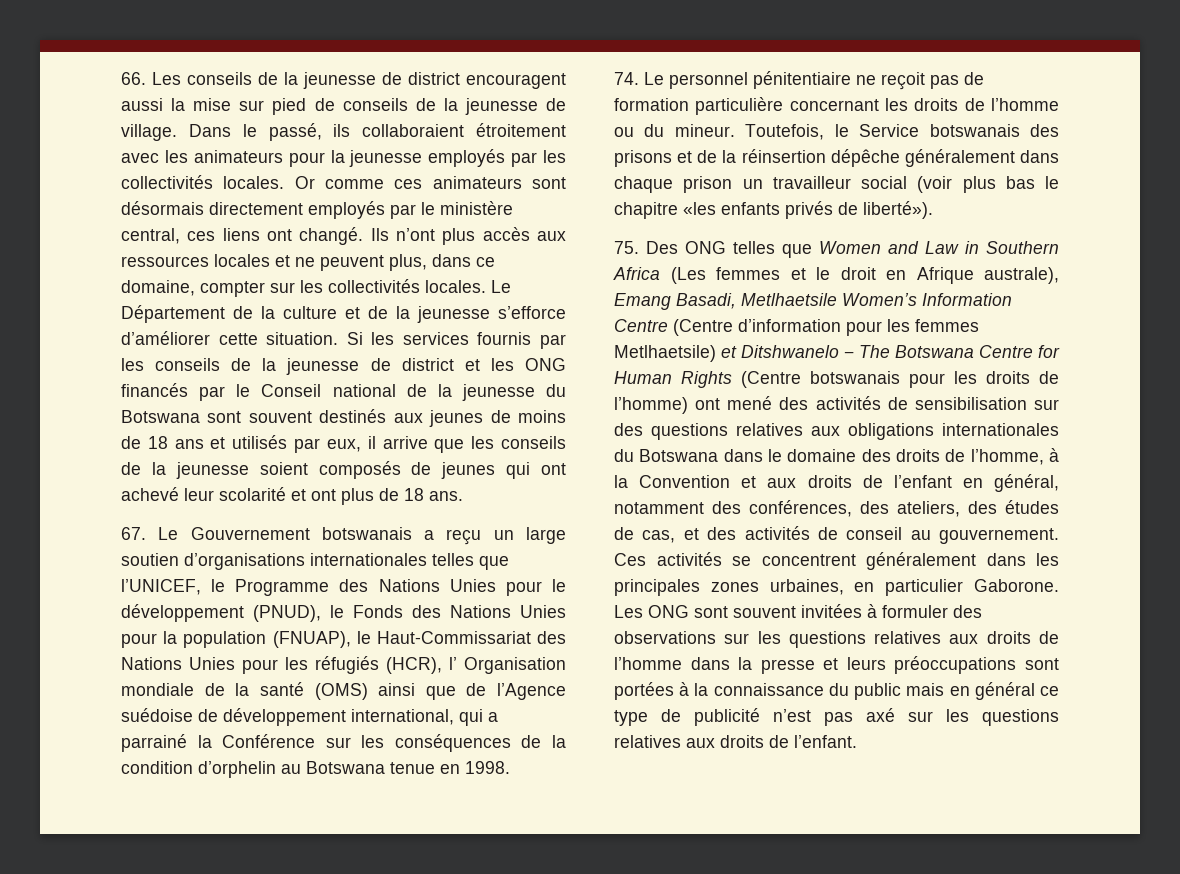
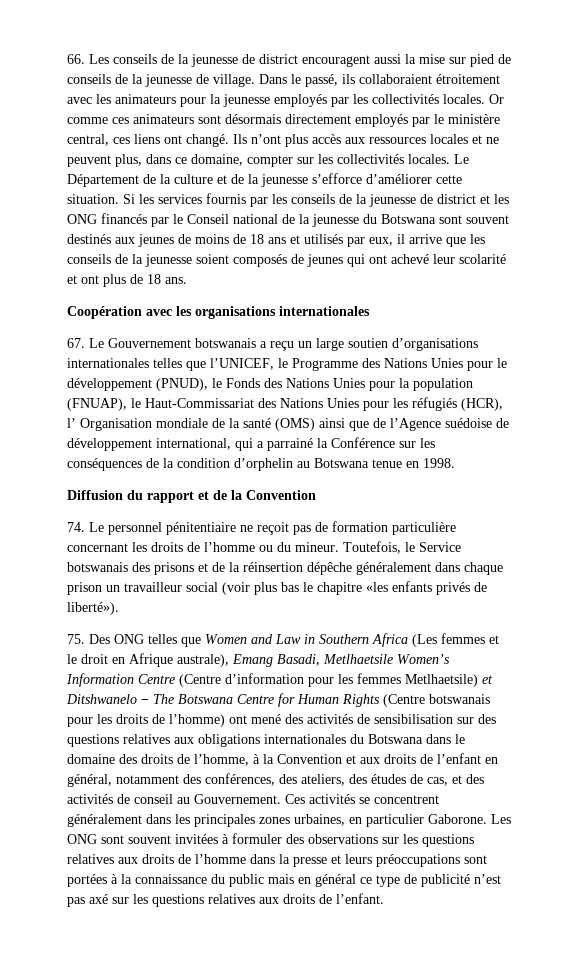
+ Coopération avec les organisations internationales
+ Diffusion du rapport et de la Convention
- 75. Des ONG telles que Women and Law in Southern Africa (Les femmes et le droit en Afrique australe), Emang Basadi, Metlhaetsile Women’s Information Centre (Centre d’information pour les femmes Metlhaetsile) et Ditshwanelo − The Botswana Centre for Human Rights (Centre botswanais pour les droits de l’homme) ont mené des activités de sensibilisation sur des questions relatives aux obligations internationales du Botswana dans le domaine des droits de l’homme, à la Convention et aux droits de l’enfant en général, notamment des conférences, des ateliers, des études de cas, et des activités de conseil au gouvernement.
+ 75. Des ONG telles que Women and Law in Southern Africa (Les femmes et le droit en Afrique australe), Emang Basadi, Metlhaetsile Women’s Information Centre (Centre d’information pour les femmes Metlhaetsile) et Ditshwanelo − The Botswana Centre for Human Rights (Centre botswanais pour les droits de l’homme) ont mené des activités de sensibilisation sur des questions relatives aux obligations internationales du Botswana dans le domaine des droits de l’homme, à la Convention et aux droits de l’enfant en général, notamment des conférences, des ateliers, des études de cas, et des activités de conseil au Gouvernement.

